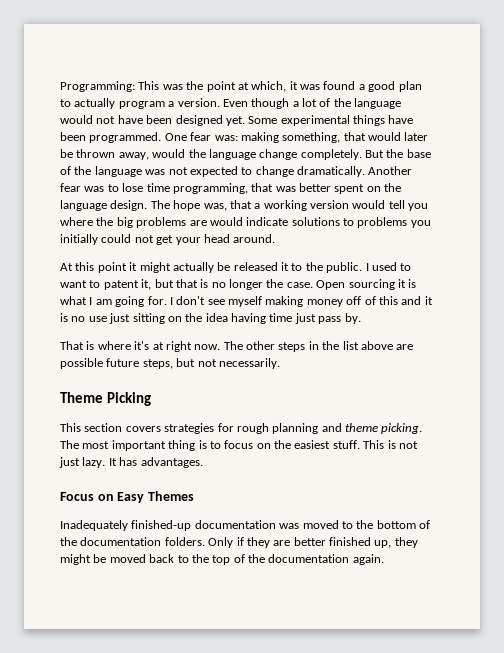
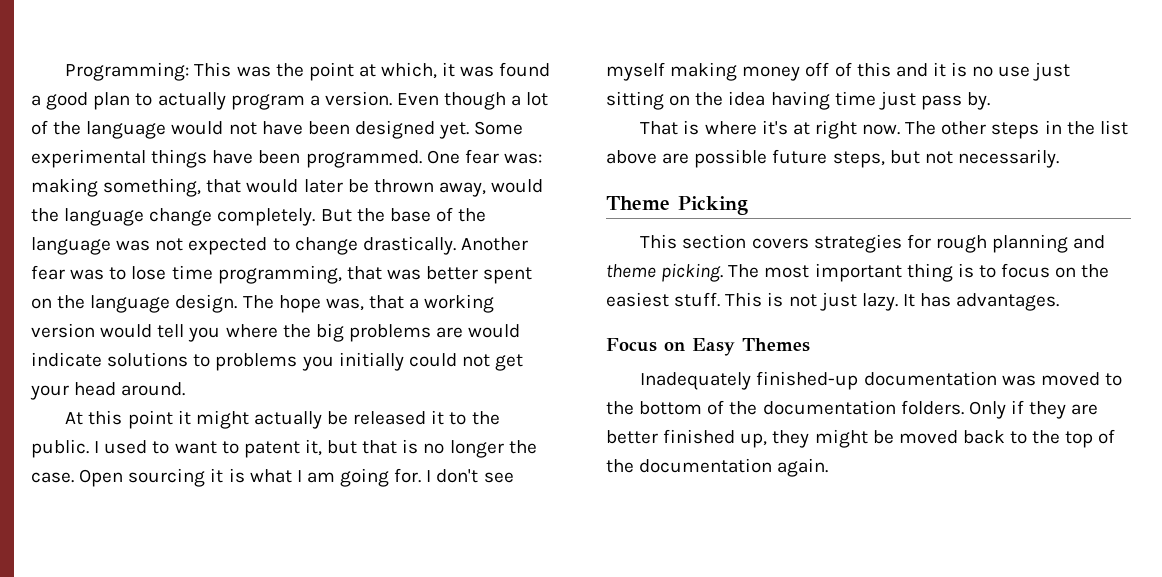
- But the base of the language was not expected to change dramatically.
+ But the base of the language was not expected to change drastically.

